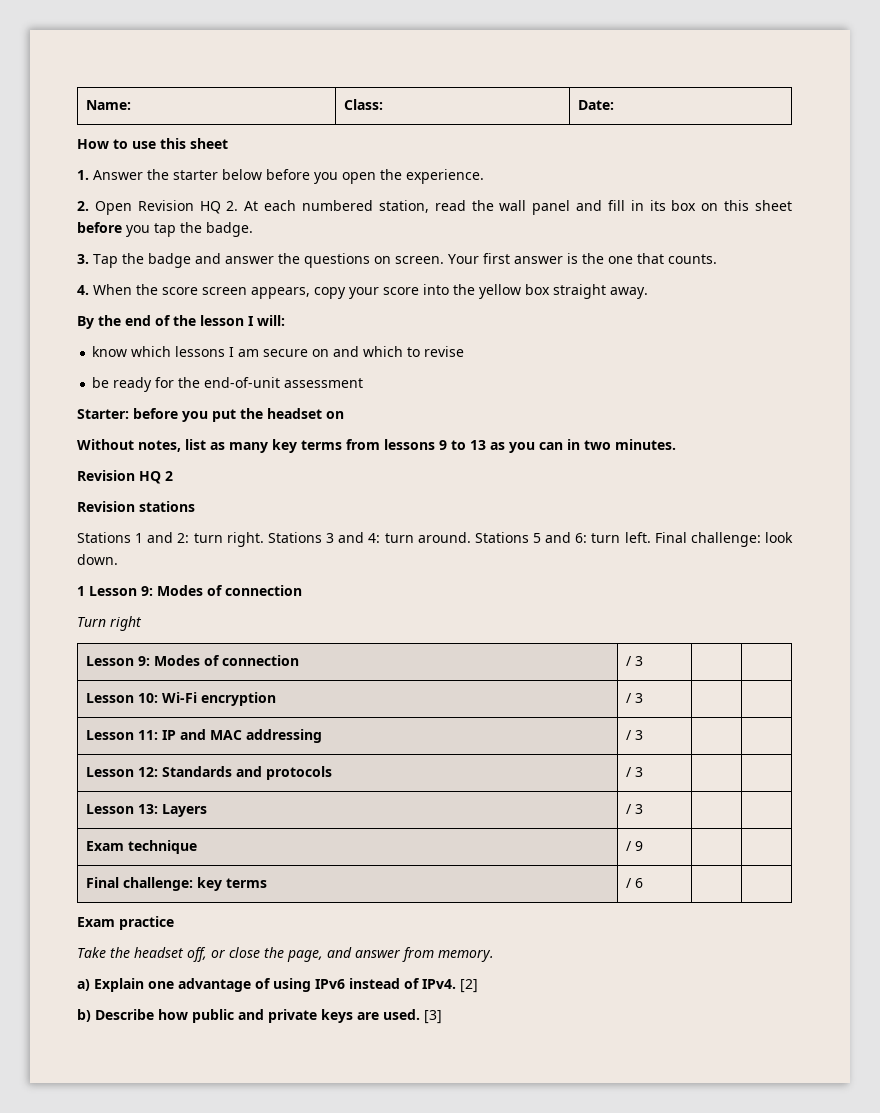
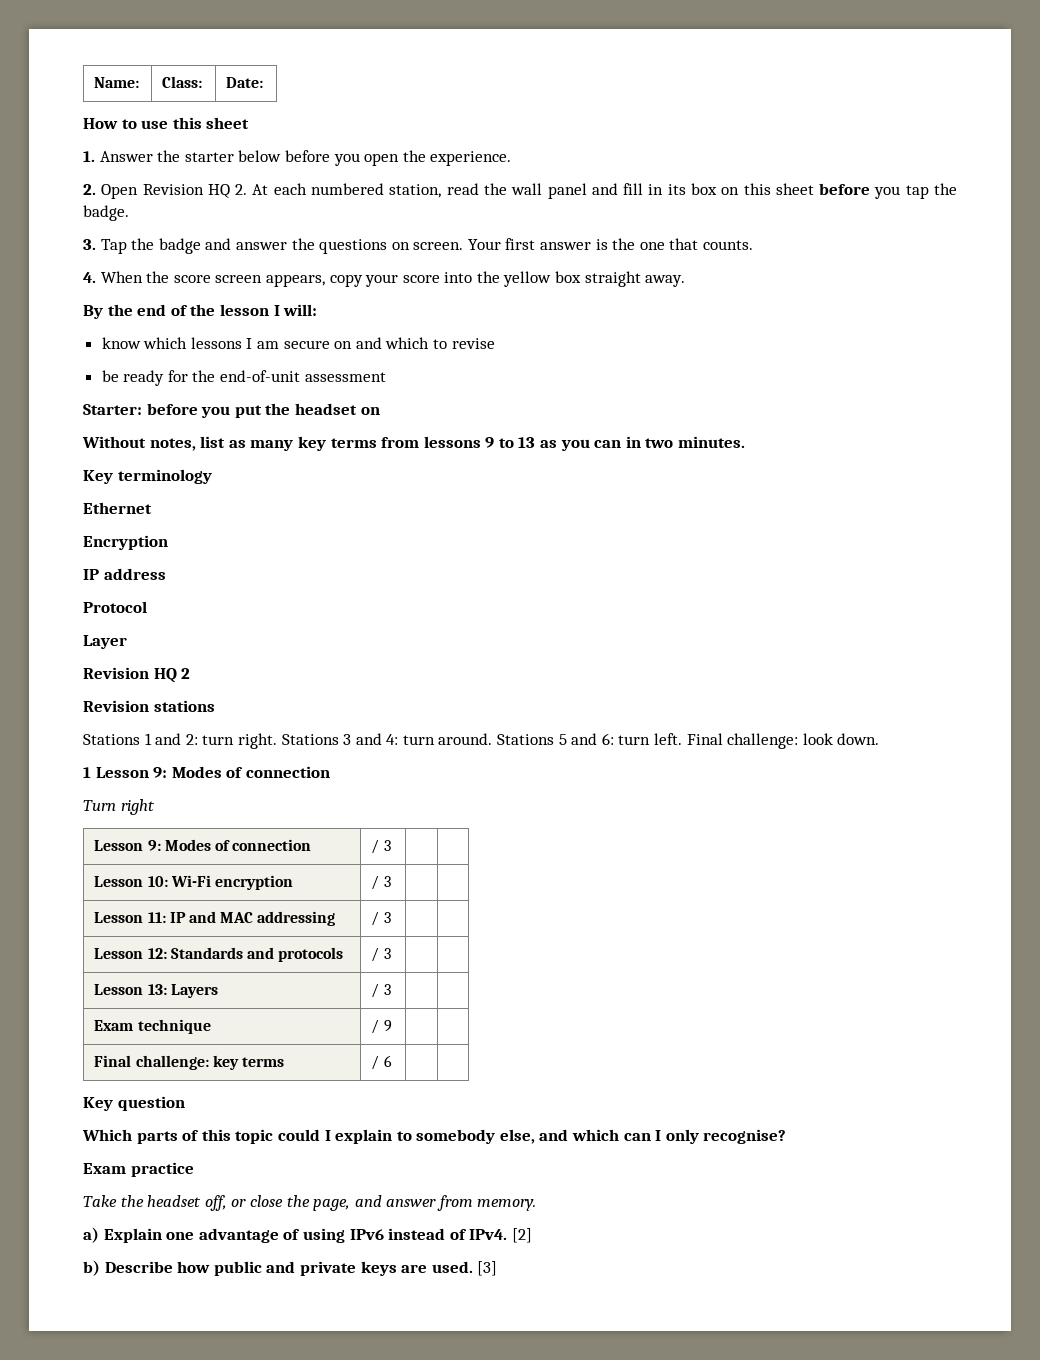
+ Key terminology
+ Ethernet
+ Encryption
+ IP address
+ Protocol
+ Layer
+ Key question
+ Which parts of this topic could I explain to somebody else, and which can I only recognise?

